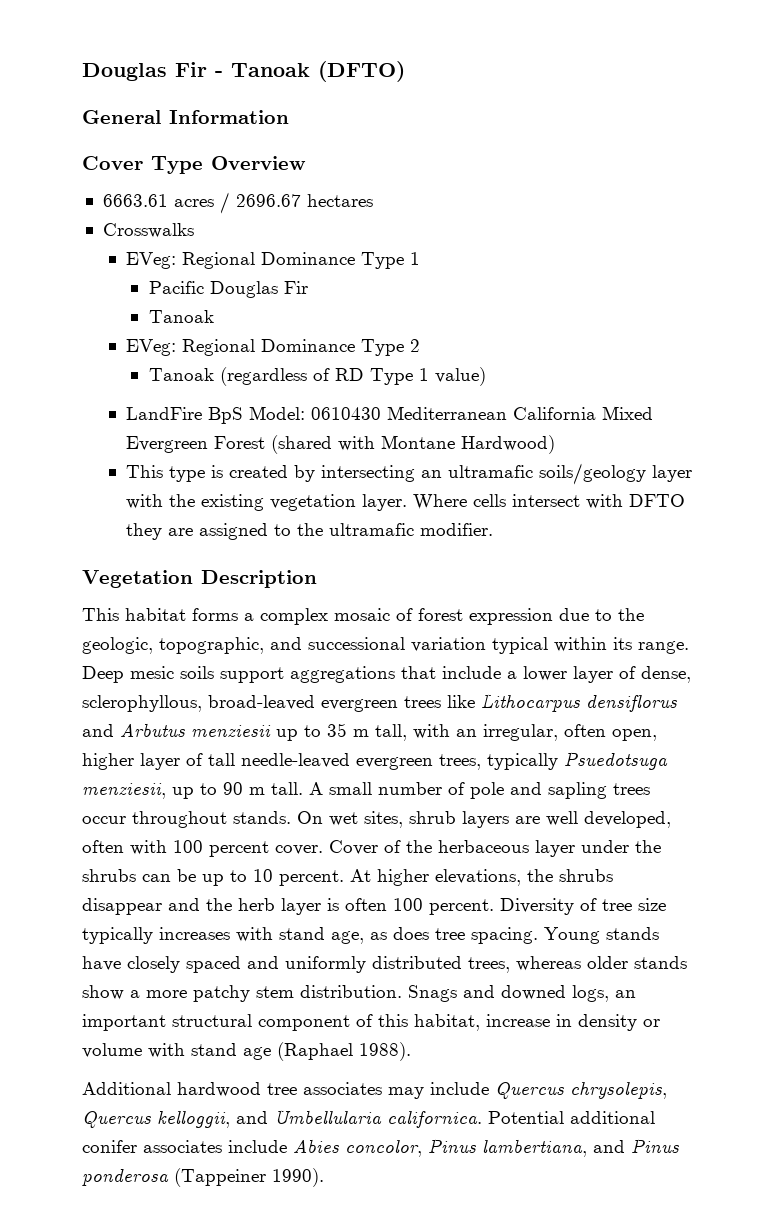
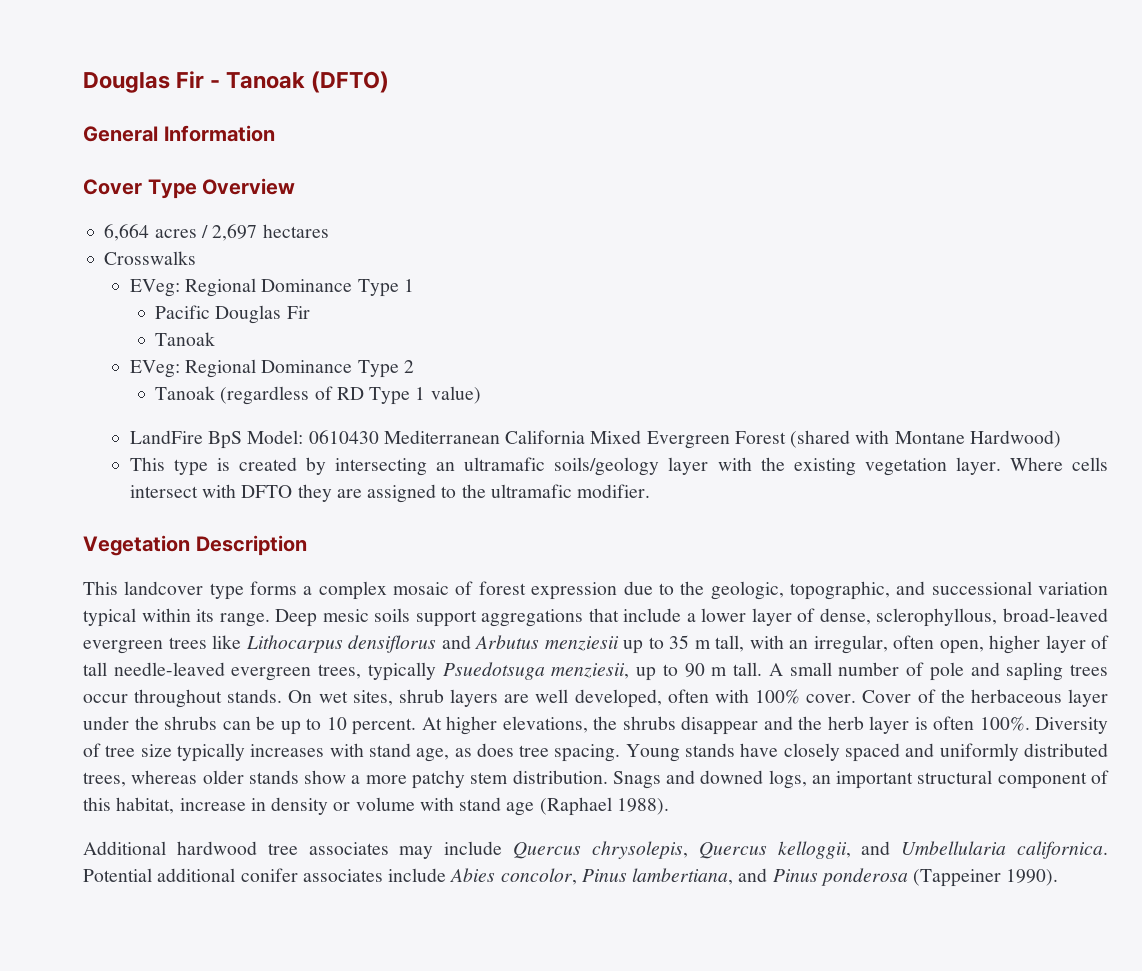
- 6663.61 acres / 2696.67 hectares
+ 6,664 acres / 2,697 hectares
- This habitat forms a complex mosaic of forest expression due to the geologic, topographic, and successional variation typical within its range.
+ This landcover type forms a complex mosaic of forest expression due to the geologic, topographic, and successional variation typical within its range.
- On wet sites, shrub layers are well developed, often with 100 percent cover.
+ On wet sites, shrub layers are well developed, often with 100% cover.
- At higher elevations, the shrubs disappear and the herb layer is often 100 percent.
+ At higher elevations, the shrubs disappear and the herb layer is often 100%.

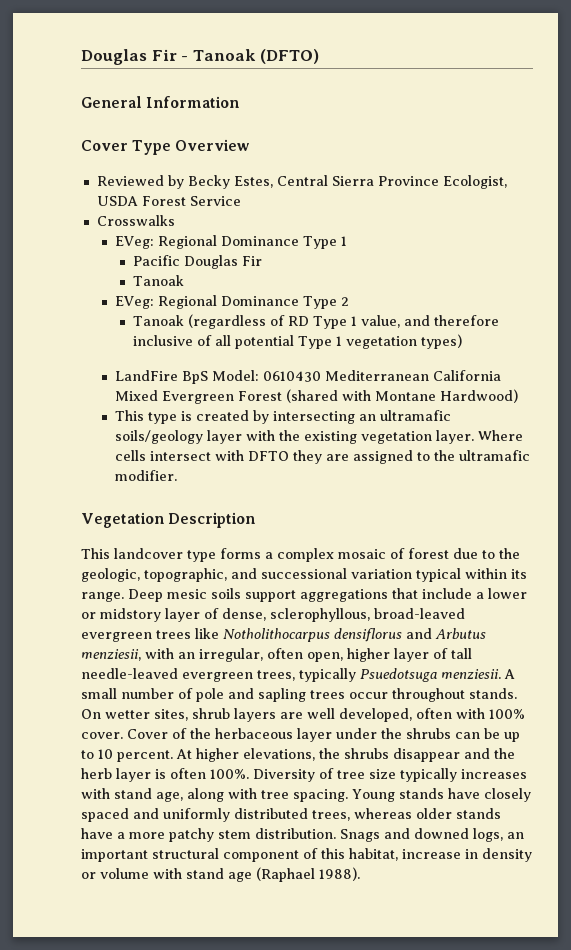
- 6,664 acres / 2,697 hectares
+ Reviewed by Becky Estes, Central Sierra Province Ecologist, USDA Forest Service
- Tanoak (regardless of RD Type 1 value)
+ Tanoak (regardless of RD Type 1 value, and therefore inclusive of all potential Type 1 vegetation types)
- This landcover type forms a complex mosaic of forest expression due to the geologic, topographic, and successional variation typical within its range.
+ This landcover type forms a complex mosaic of forest due to the geologic, topographic, and successional variation typical within its range.
- Deep mesic soils support aggregations that include a lower layer of dense, sclerophyllous, broad-leaved evergreen trees like Lithocarpus densiflorus and Arbutus menziesii up to 35 m tall, with an irregular, often open, higher layer of tall needle-leaved evergreen trees, typically Psuedotsuga menziesii, up to 90 m tall.
+ Deep mesic soils support aggregations that include a lower or midstory layer of dense, sclerophyllous, broad-leaved evergreen trees like Notholithocarpus densiflorus and Arbutus menziesii, with an irregular, often open, higher layer of tall needle-leaved evergreen trees, typically Psuedotsuga menziesii.
- On wet sites, shrub layers are well developed, often with 100% cover.
+ On wetter sites, shrub layers are well developed, often with 100% cover.
- Diversity of tree size typically increases with stand age, as does tree spacing.
+ Diversity of tree size typically increases with stand age, along with tree spacing.
- Young stands have closely spaced and uniformly distributed trees, whereas older stands show a more patchy stem distribution.
+ Young stands have closely spaced and uniformly distributed trees, whereas older stands have a more patchy stem distribution.
- Additional hardwood tree associates may include Quercus chrysolepis, Quercus kelloggii, and Umbellularia californica. Potential additional conifer associates include Abies concolor, Pinus lambertiana, and Pinus ponderosa (Tappeiner 1990).

